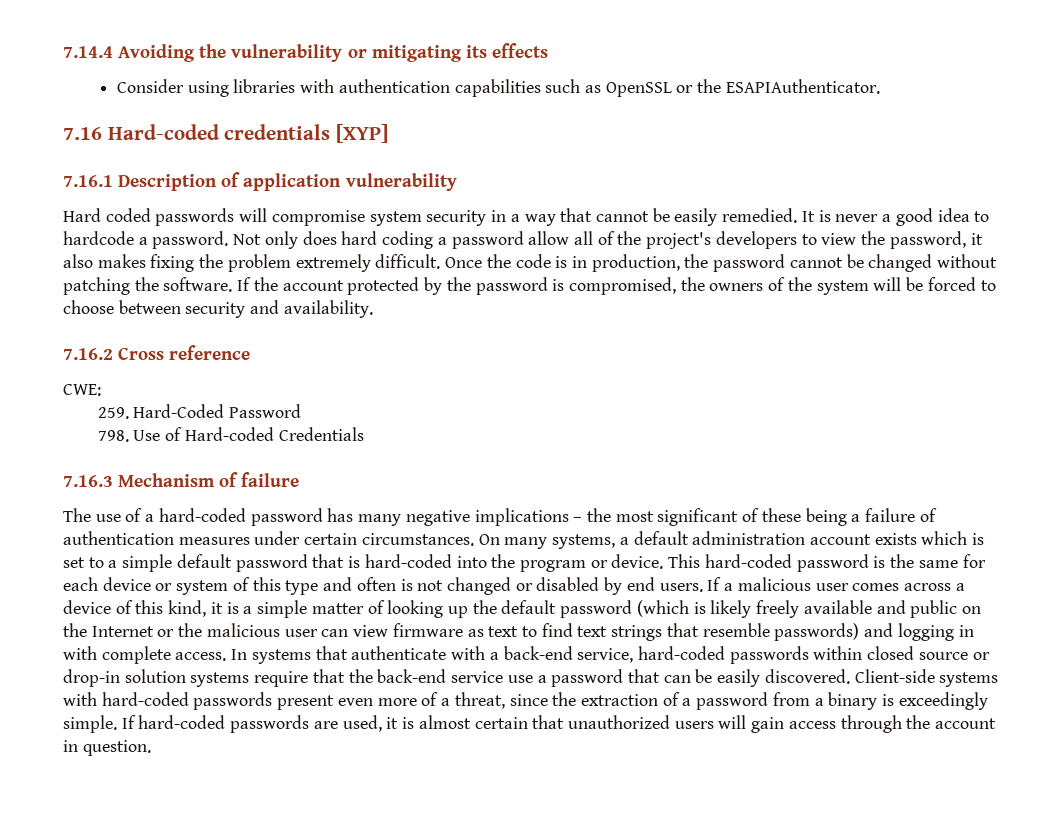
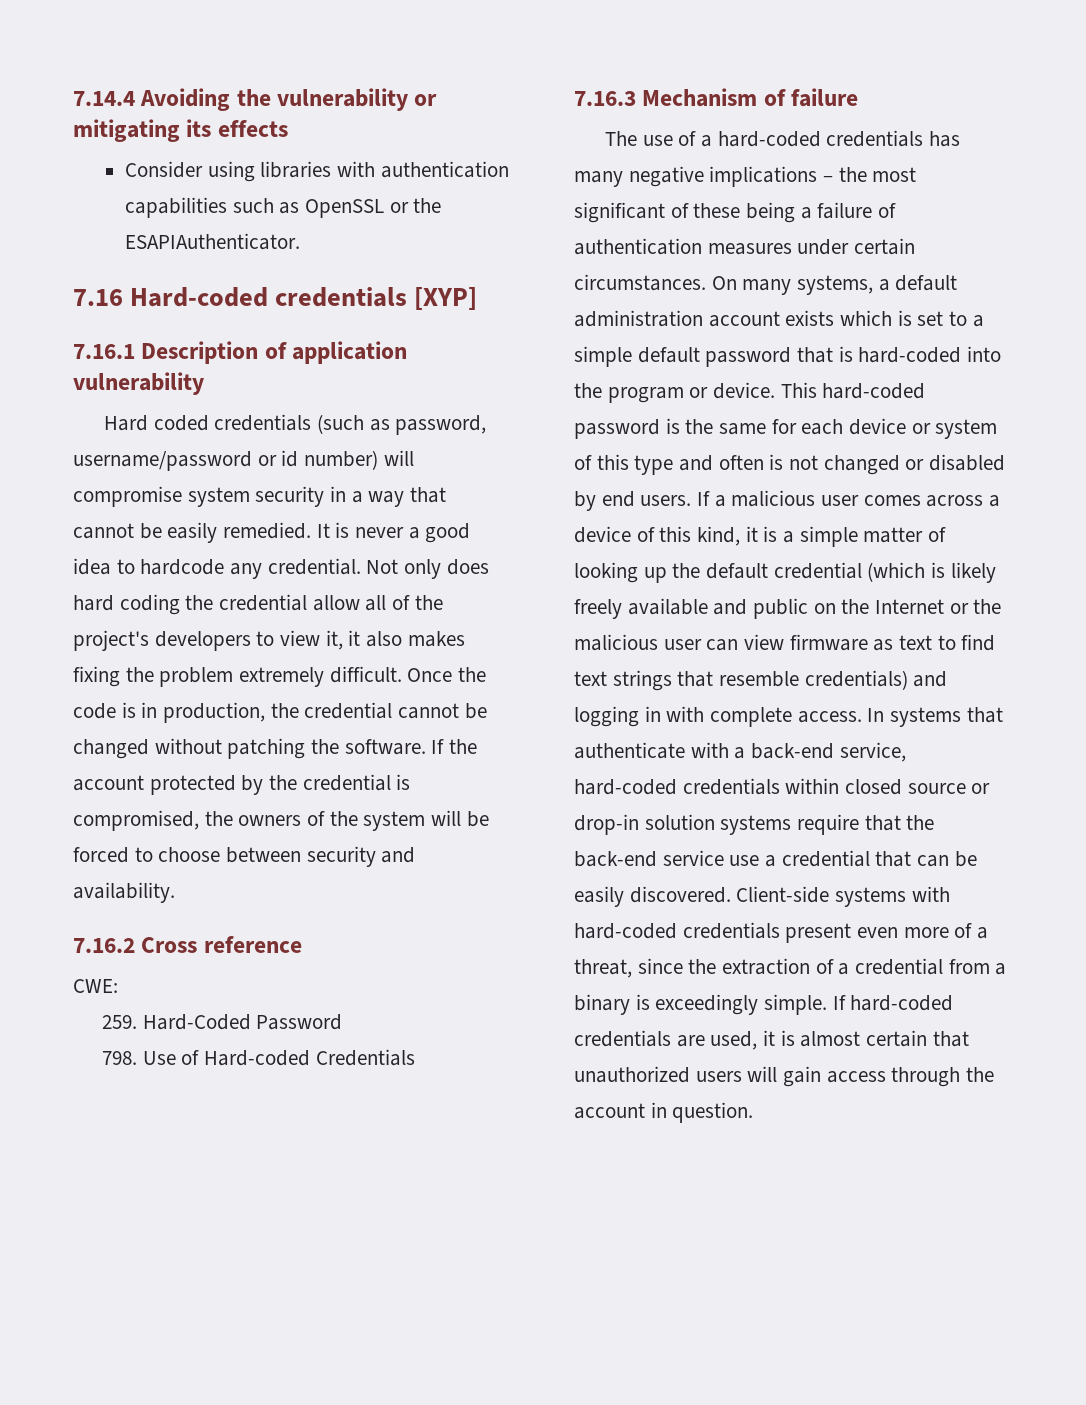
- Hard coded passwords will compromise system security in a way that cannot be easily remedied.
+ Hard coded credentials (such as password, username/password or id number) will compromise system security in a way that cannot be easily remedied.
- It is never a good idea to hardcode a password.
+ It is never a good idea to hardcode any credential.
- Not only does hard coding a password allow all of the project's developers to view the password, it also makes fixing the problem extremely difficult.
+ Not only does hard coding the credential allow all of the project's developers to view it, it also makes fixing the problem extremely difficult.
- Once the code is in production, the password cannot be changed without patching the software.
+ Once the code is in production, the credential cannot be changed without patching the software.
- If the account protected by the password is compromised, the owners of the system will be forced to choose between security and availability.
+ If the account protected by the credential is compromised, the owners of the system will be forced to choose between security and availability.
- The use of a hard-coded password has many negative implications – the most significant of these being a failure of authentication measures under certain circumstances.
+ The use of a hard-coded credentials has many negative implications – the most significant of these being a failure of authentication measures under certain circumstances.
- If a malicious user comes across a device of this kind, it is a simple matter of looking up the default password (which is likely freely available and public on the Internet or the malicious user can view firmware as text to find text strings that resemble passwords) and logging in with complete access.
+ If a malicious user comes across a device of this kind, it is a simple matter of looking up the default credential (which is likely freely available and public on the Internet or the malicious user can view firmware as text to find text strings that resemble credentials) and logging in with complete access.
- In systems that authenticate with a back-end service, hard-coded passwords within closed source or drop-in solution systems require that the back-end service use a password that can be easily discovered.
+ In systems that authenticate with a back-end service, hard-coded credentials within closed source or drop-in solution systems require that the back-end service use a credential that can be easily discovered.
- Client-side systems with hard-coded passwords present even more of a threat, since the extraction of a password from a binary is exceedingly simple.
+ Client-side systems with hard-coded credentials present even more of a threat, since the extraction of a credential from a binary is exceedingly simple.
- If hard-coded passwords are used, it is almost certain that unauthorized users will gain access through the account in question.
+ If hard-coded credentials are used, it is almost certain that unauthorized users will gain access through the account in question.

